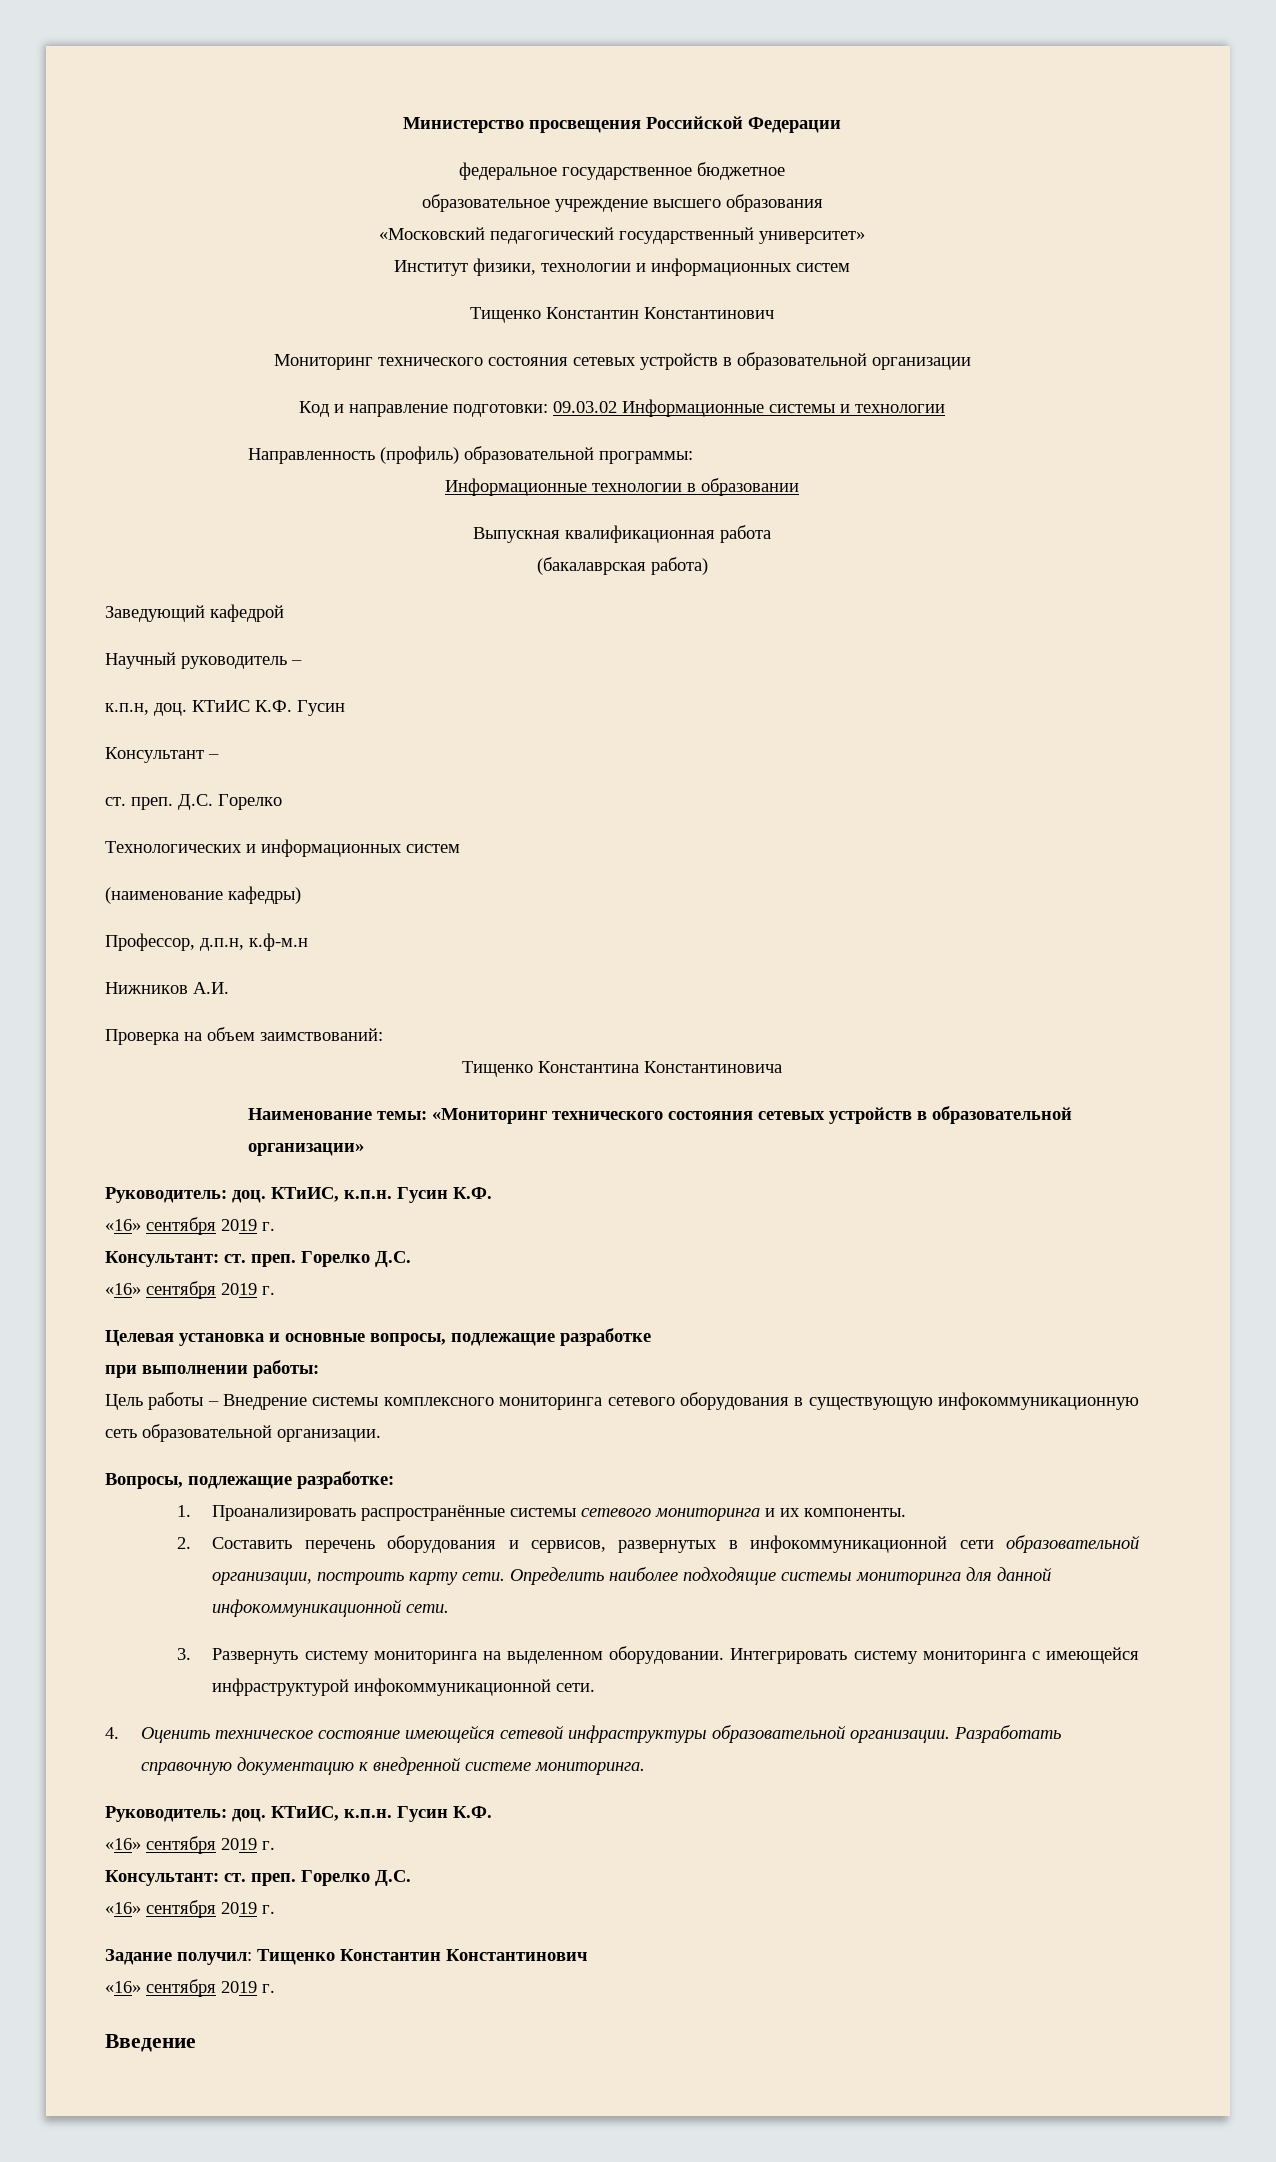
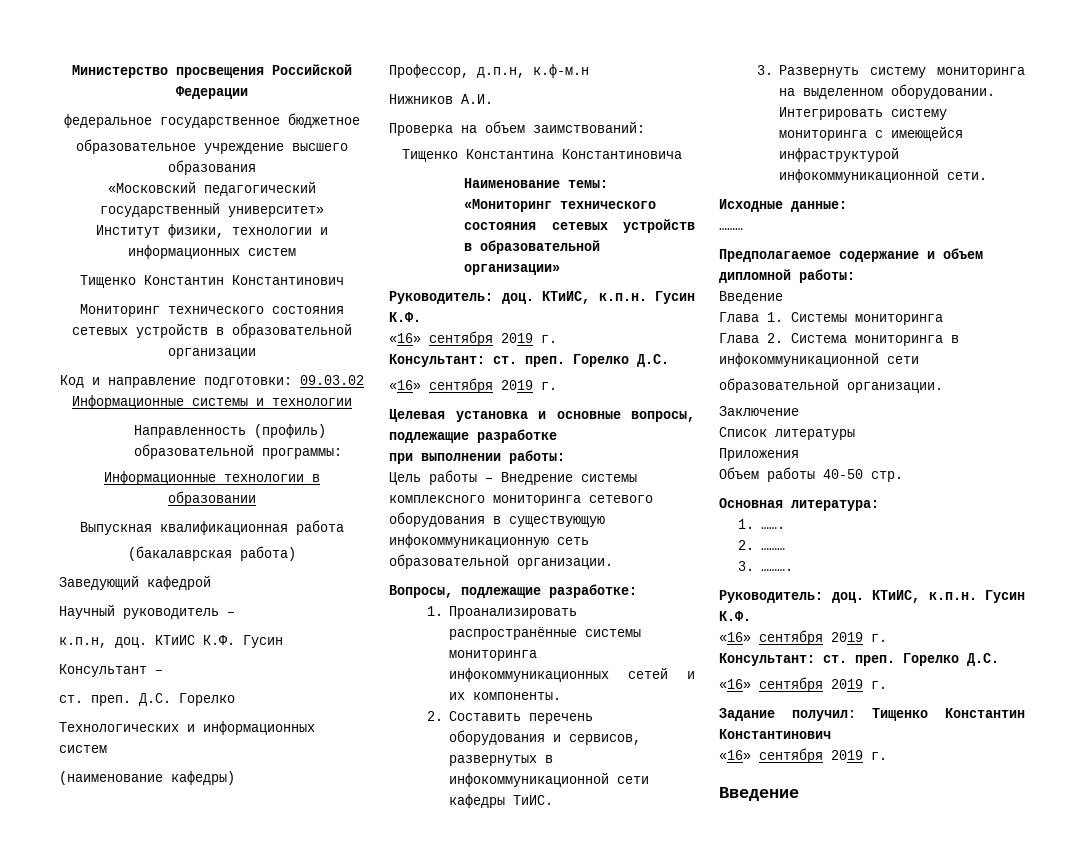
- 1. Проанализировать распространённые системы сетевого мониторинга и их компоненты.
+ 1. Проанализировать распространённые системы мониторинга инфокоммуникационных сетей и их компоненты.
- 2. Составить перечень оборудования и сервисов, развернутых в инфокоммуникационной сети образовательной организации, построить карту сети. Определить наиболее подходящие системы мониторинга для данной инфокоммуникационной сети.
+ 2. Составить перечень оборудования и сервисов, развернутых в инфокоммуникационной сети кафедры ТиИС.
- 4. Оценить техническое состояние имеющейся сетевой инфраструктуры образовательной организации. Разработать справочную документацию к внедренной системе мониторинга.
+ Исходные данные:
+ ………
+ Предполагаемое содержание и объем дипломной работы:
+ Введение
+ Глава 1. Системы мониторинга
+ Глава 2. Система мониторинга в инфокоммуникационной сети
+ образовательной организации.
+ Заключение
+ Список литературы
+ Приложения
+ Объем работы 40-50 стр.
+ Основная литература:
+ 1. …….
+ 2. ………
+ 3. ……….

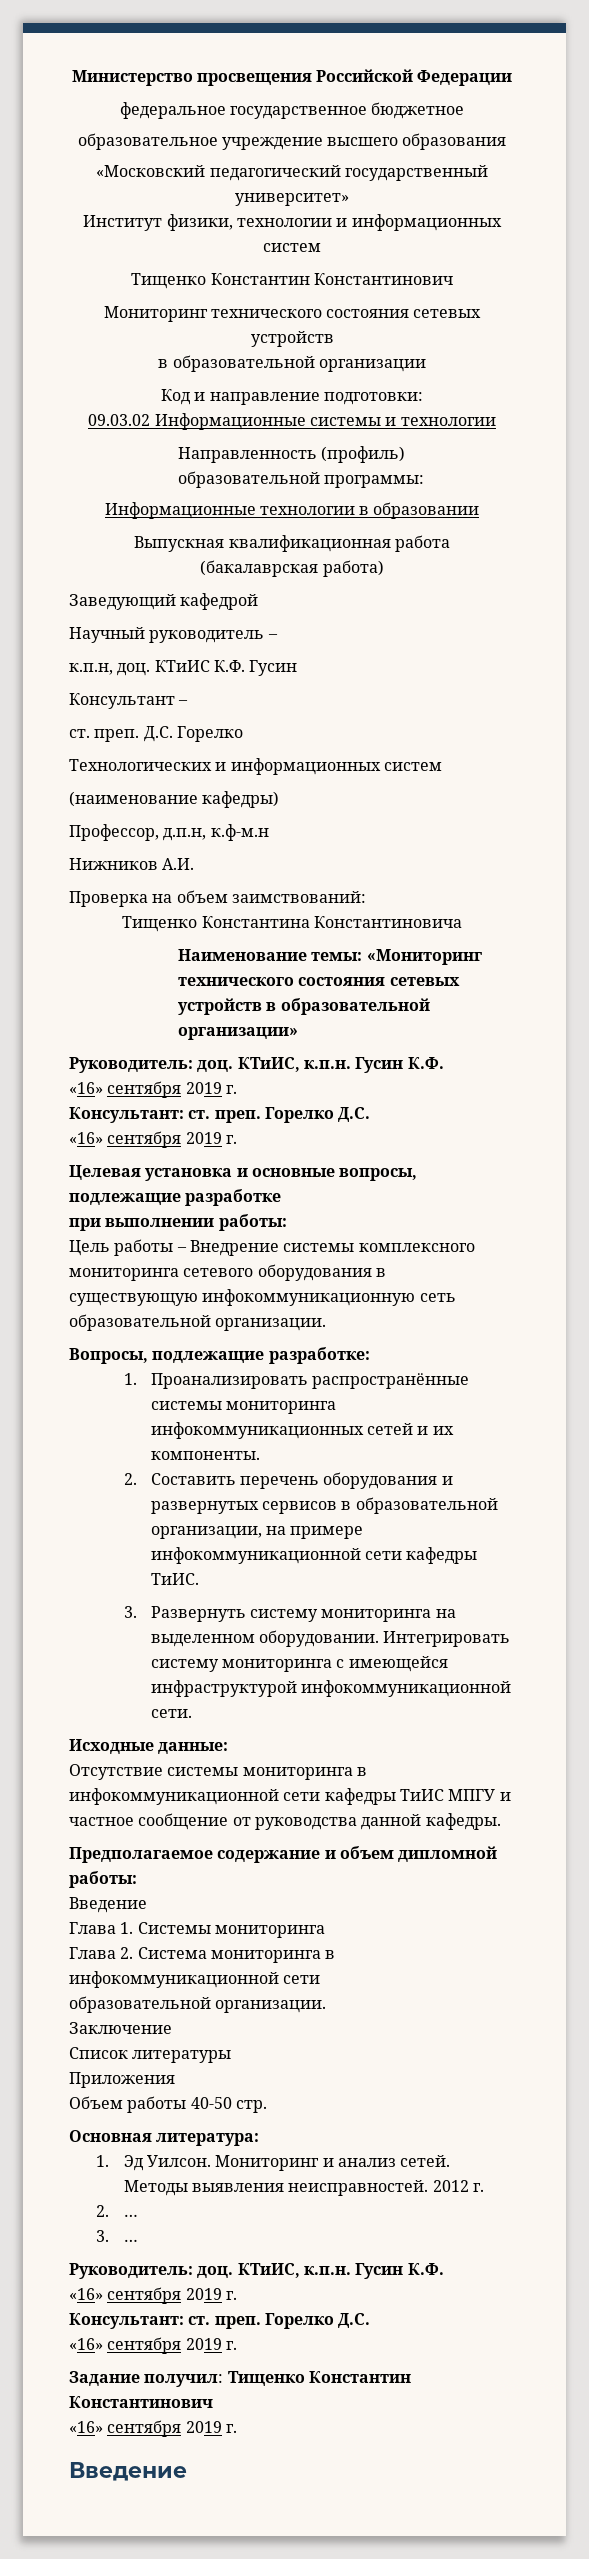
- Мониторинг технического состояния сетевых устройств в образовательной организации
+ Мониторинг технического состояния сетевых устройств
+ в образовательной организации
- Код и направление подготовки: 09.03.02 Информационные системы и технологии
+ Код и направление подготовки:
+ 09.03.02 Информационные системы и технологии
- 2. Составить перечень оборудования и сервисов, развернутых в инфокоммуникационной сети кафедры ТиИС.
+ 2. Составить перечень оборудования и развернутых сервисов в образовательной организации, на примере инфокоммуникационной сети кафедры ТиИС.
  Исходные данные:
- ………
+ Отсутствие системы мониторинга в инфокоммуникационной сети кафедры ТиИС МПГУ и частное сообщение от руководства данной кафедры.
- 1. …….
- 2. ………
- 3. ……….
+ 1. Эд Уилсон. Мониторинг и анализ сетей. Методы выявления неисправностей. 2012 г.
+ 2. …
+ 3. …

